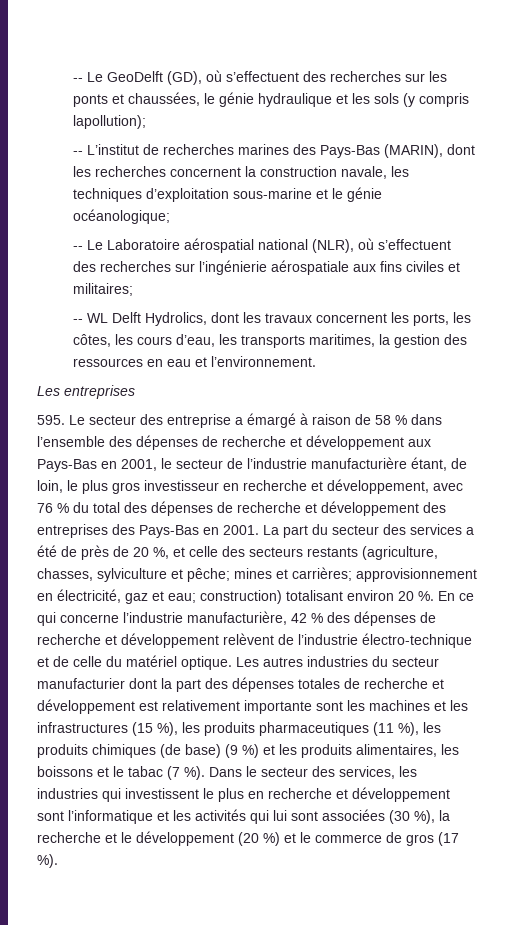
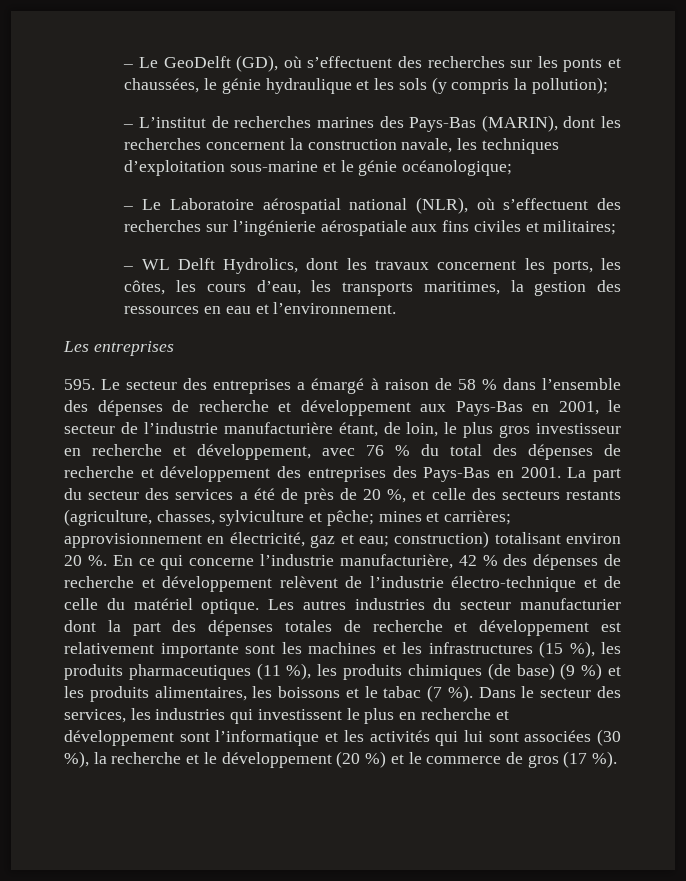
- -- Le GeoDelft (GD), où s’effectuent des recherches sur les ponts et chaussées, le génie hydraulique et les sols (y compris lapollution);
- -- L’institut de recherches marines des Pays-Bas (MARIN), dont les recherches concernent la construction navale, les techniques d’exploitation sous-marine et le génie océanologique;
+ – Le GeoDelft (GD), où s’effectuent des recherches sur les ponts et chaussées, le génie hydraulique et les sols (y compris la pollution);
+ – L’institut de recherches marines des Pays-Bas (MARIN), dont les recherches concernent la construction navale, les techniques d’exploitation sous-marine et le génie océanologique;
- -- Le Laboratoire aérospatial national (NLR), où s’effectuent des recherches sur l’ingénierie aérospatiale aux fins civiles et militaires;
+ – Le Laboratoire aérospatial national (NLR), où s’effectuent des recherches sur l’ingénierie aérospatiale aux fins civiles et militaires;
- -- WL Delft Hydrolics, dont les travaux concernent les ports, les côtes, les cours d’eau, les transports maritimes, la gestion des ressources en eau et l’environnement.
+ – WL Delft Hydrolics, dont les travaux concernent les ports, les côtes, les cours d’eau, les transports maritimes, la gestion des ressources en eau et l’environnement.
- 595. Le secteur des entreprise a émargé à raison de 58 % dans l’ensemble des dépenses de recherche et développement aux Pays-Bas en 2001, le secteur de l’industrie manufacturière étant, de loin, le plus gros investisseur en recherche et développement, avec 76 % du total des dépenses de recherche et développement des entreprises des Pays-Bas en 2001.
+ 595. Le secteur des entreprises a émargé à raison de 58 % dans l’ensemble des dépenses de recherche et développement aux Pays-Bas en 2001, le secteur de l’industrie manufacturière étant, de loin, le plus gros investisseur en recherche et développement, avec 76 % du total des dépenses de recherche et développement des entreprises des Pays-Bas en 2001.

